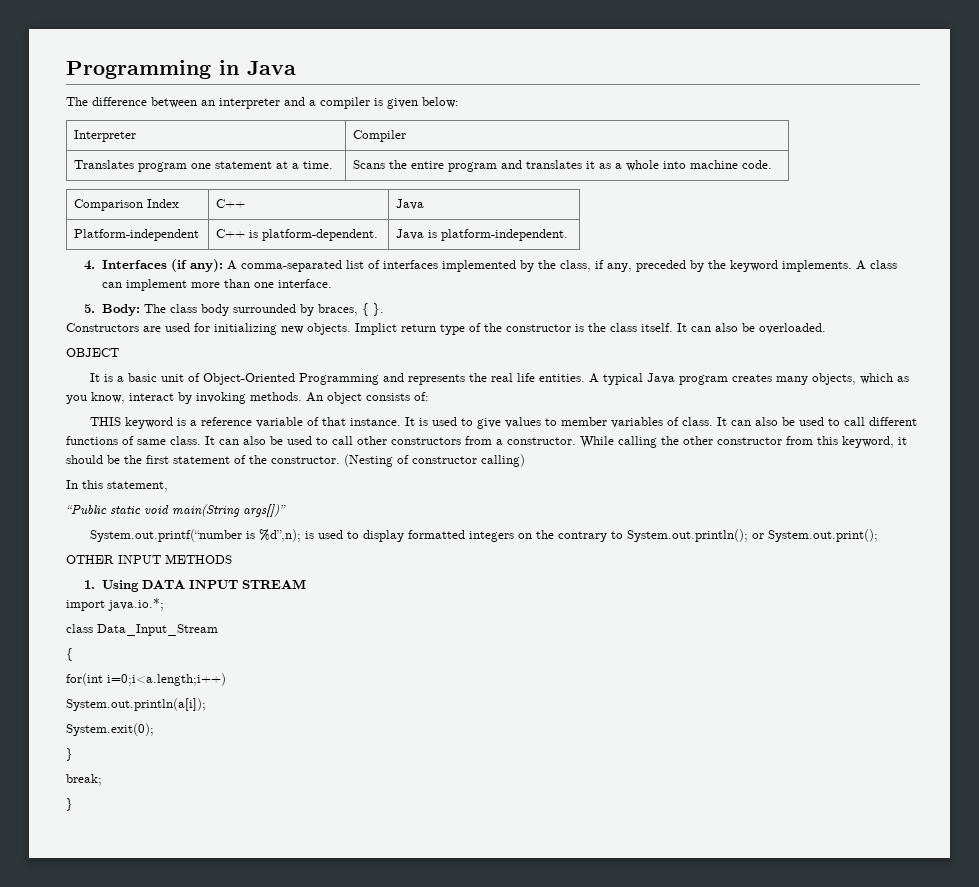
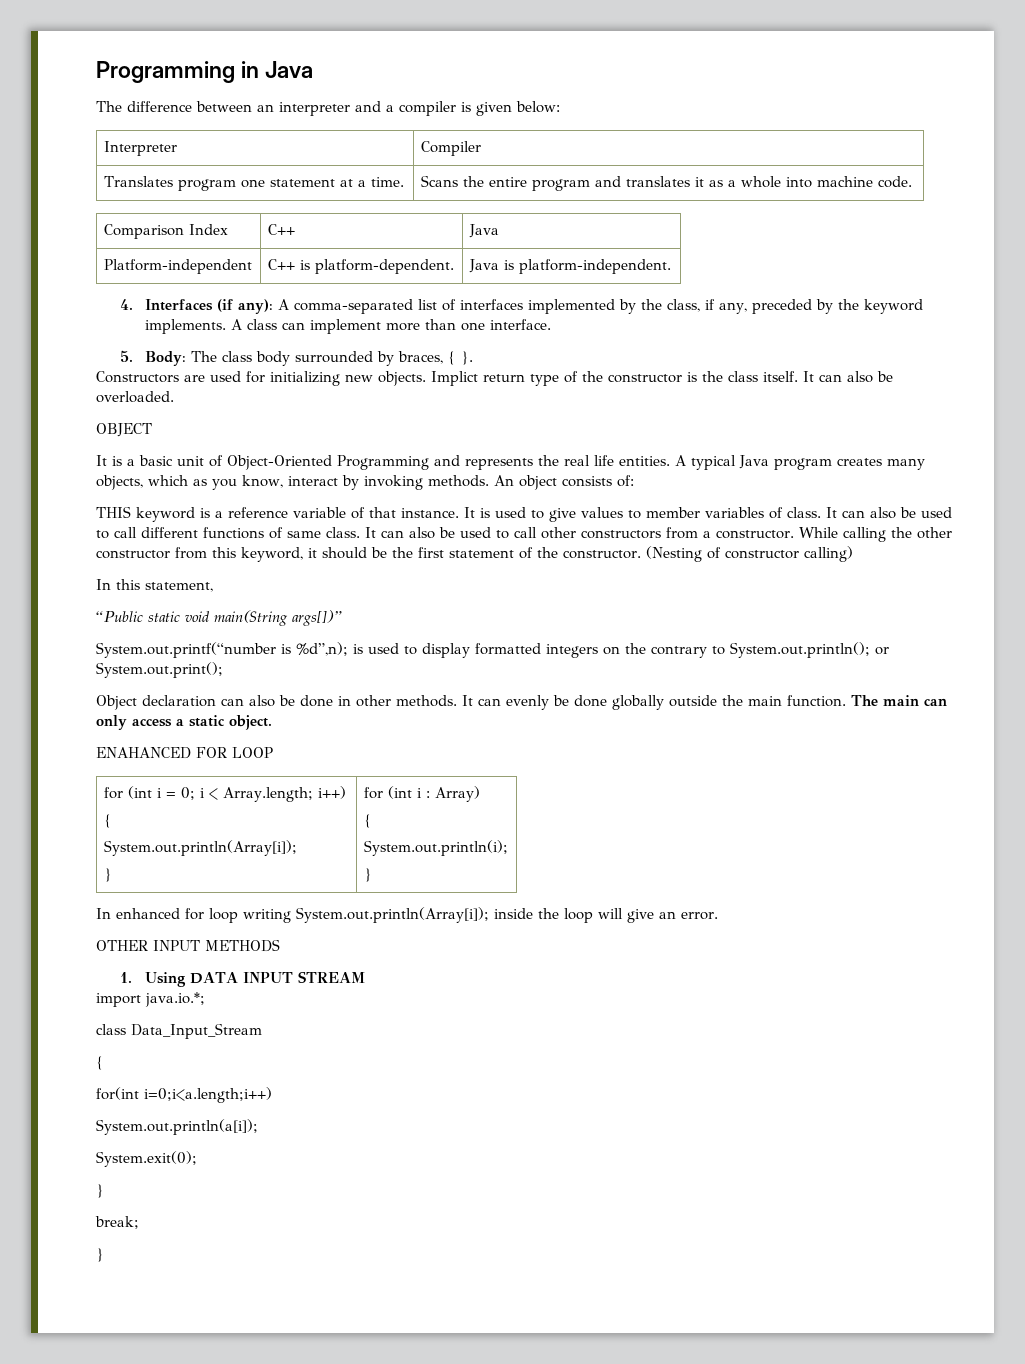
+ Object declaration can also be done in other methods. It can evenly be done globally outside the main function. The main can only access a static object.
+ ENAHANCED FOR LOOP
+ for (int i = 0; i < Array.length; i++)
+ {
+ System.out.println(Array[i]);
+ } | for (int i : Array)
+ {
+ System.out.println(i);
+ }
+ In enhanced for loop writing System.out.println(Array[i]); inside the loop will give an error.

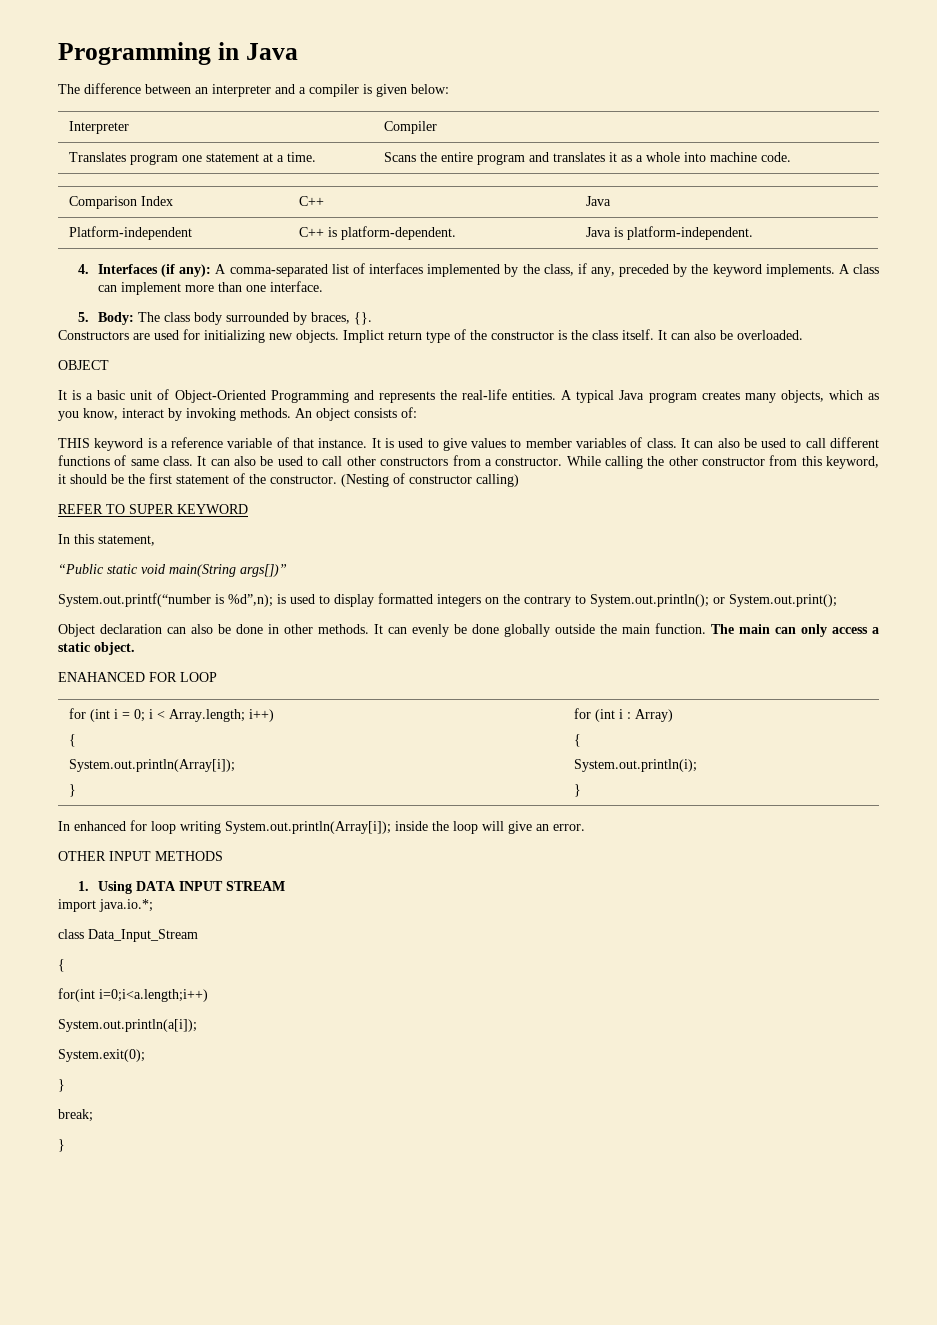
- 5. Body: The class body surrounded by braces, { }.
+ 5. Body: The class body surrounded by braces, {}.
- It is a basic unit of Object-Oriented Programming and represents the real life entities.
+ It is a basic unit of Object-Oriented Programming and represents the real-life entities.
+ REFER TO SUPER KEYWORD

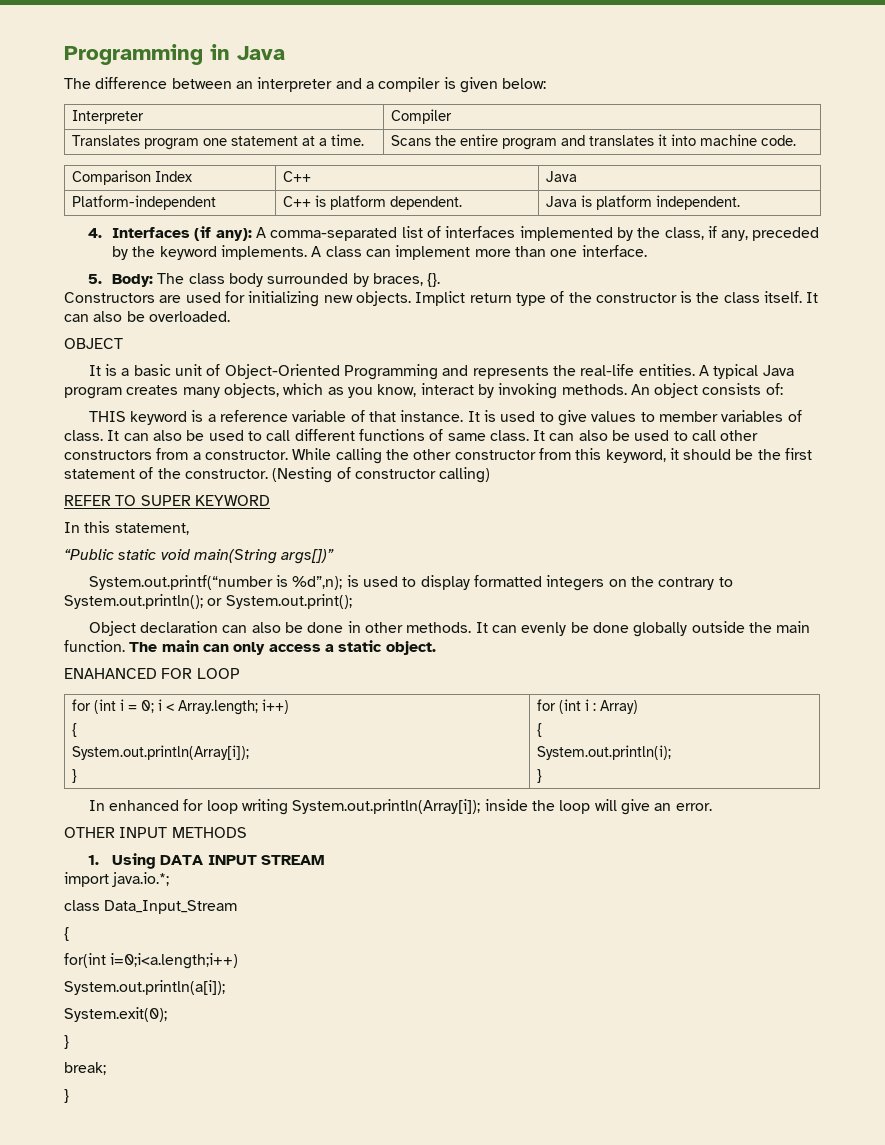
- Translates program one statement at a time. | Scans the entire program and translates it as a whole into machine code.
+ Translates program one statement at a time. | Scans the entire program and translates it into machine code.
- Platform-independent | C++ is platform-dependent. | Java is platform-independent.
+ Platform-independent | C++ is platform dependent. | Java is platform independent.

